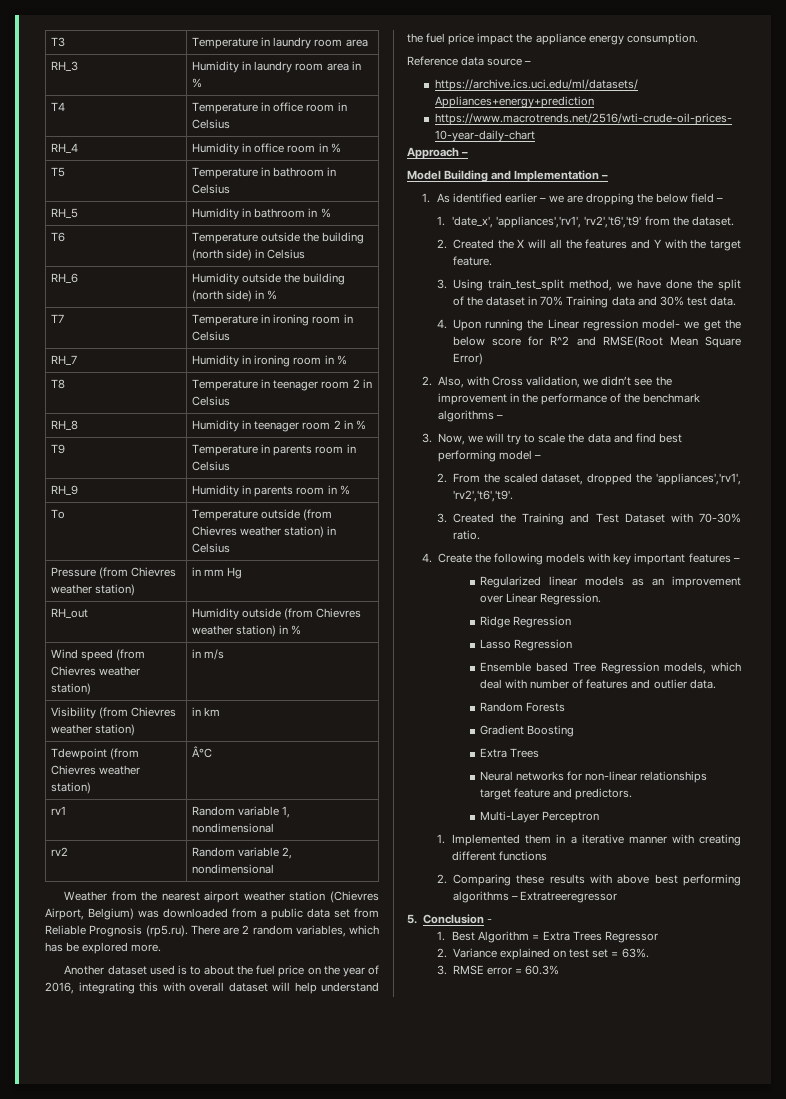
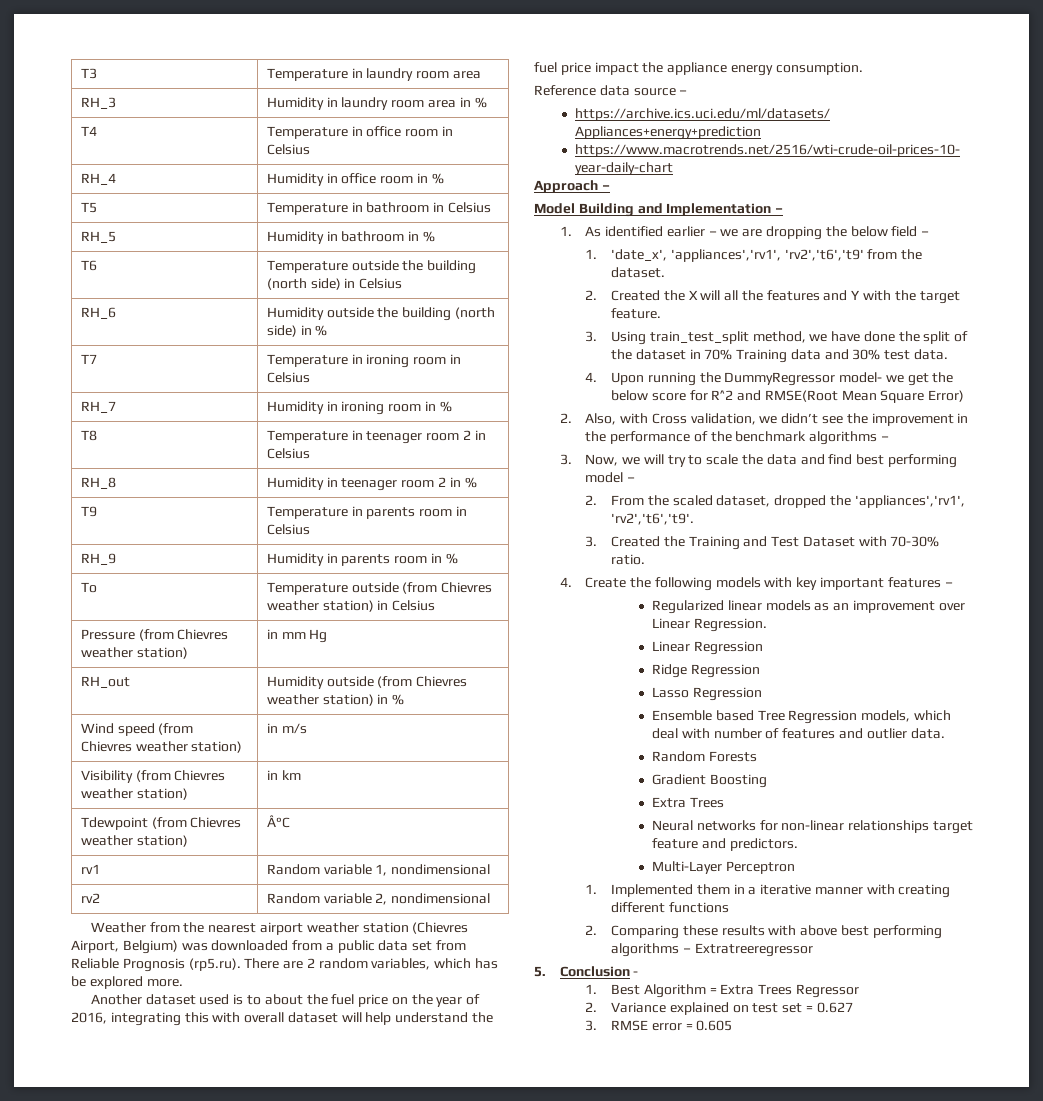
- 4. Upon running the Linear regression model- we get the below score for R^2 and RMSE(Root Mean Square Error)
+ 4. Upon running the DummyRegressor model- we get the below score for R^2 and RMSE(Root Mean Square Error)
+ Linear Regression
- 2. Variance explained on test set = 63%.
+ 2. Variance explained on test set = 0.627
- 3. RMSE error = 60.3%
+ 3. RMSE error = 0.605

